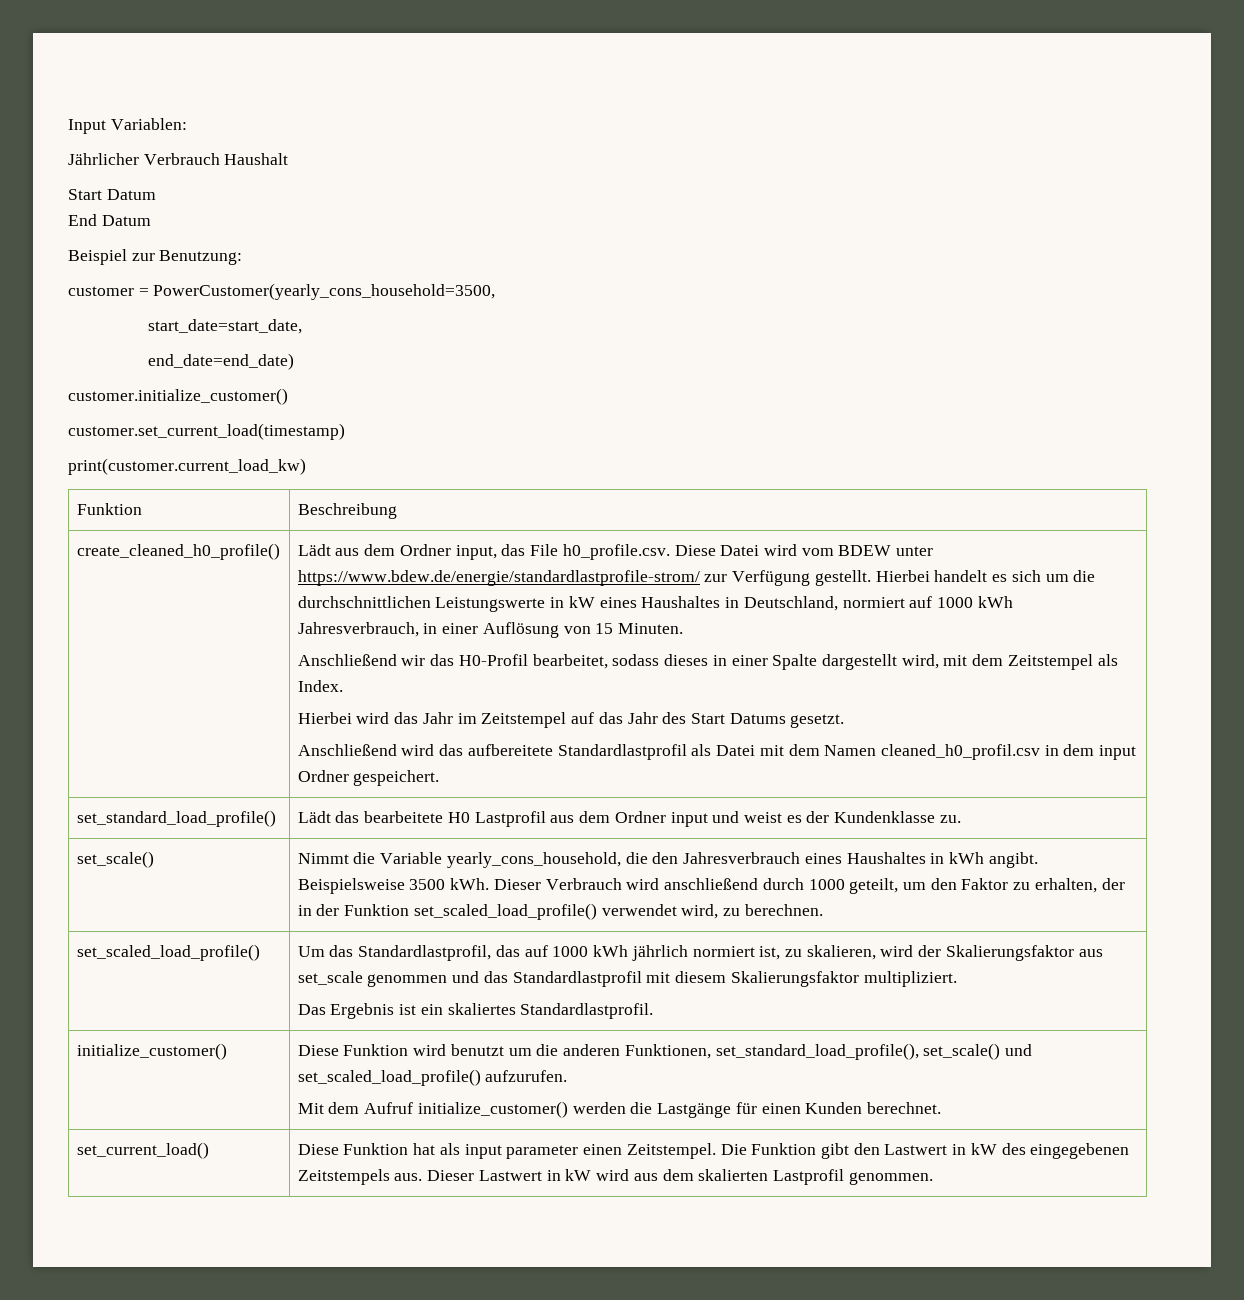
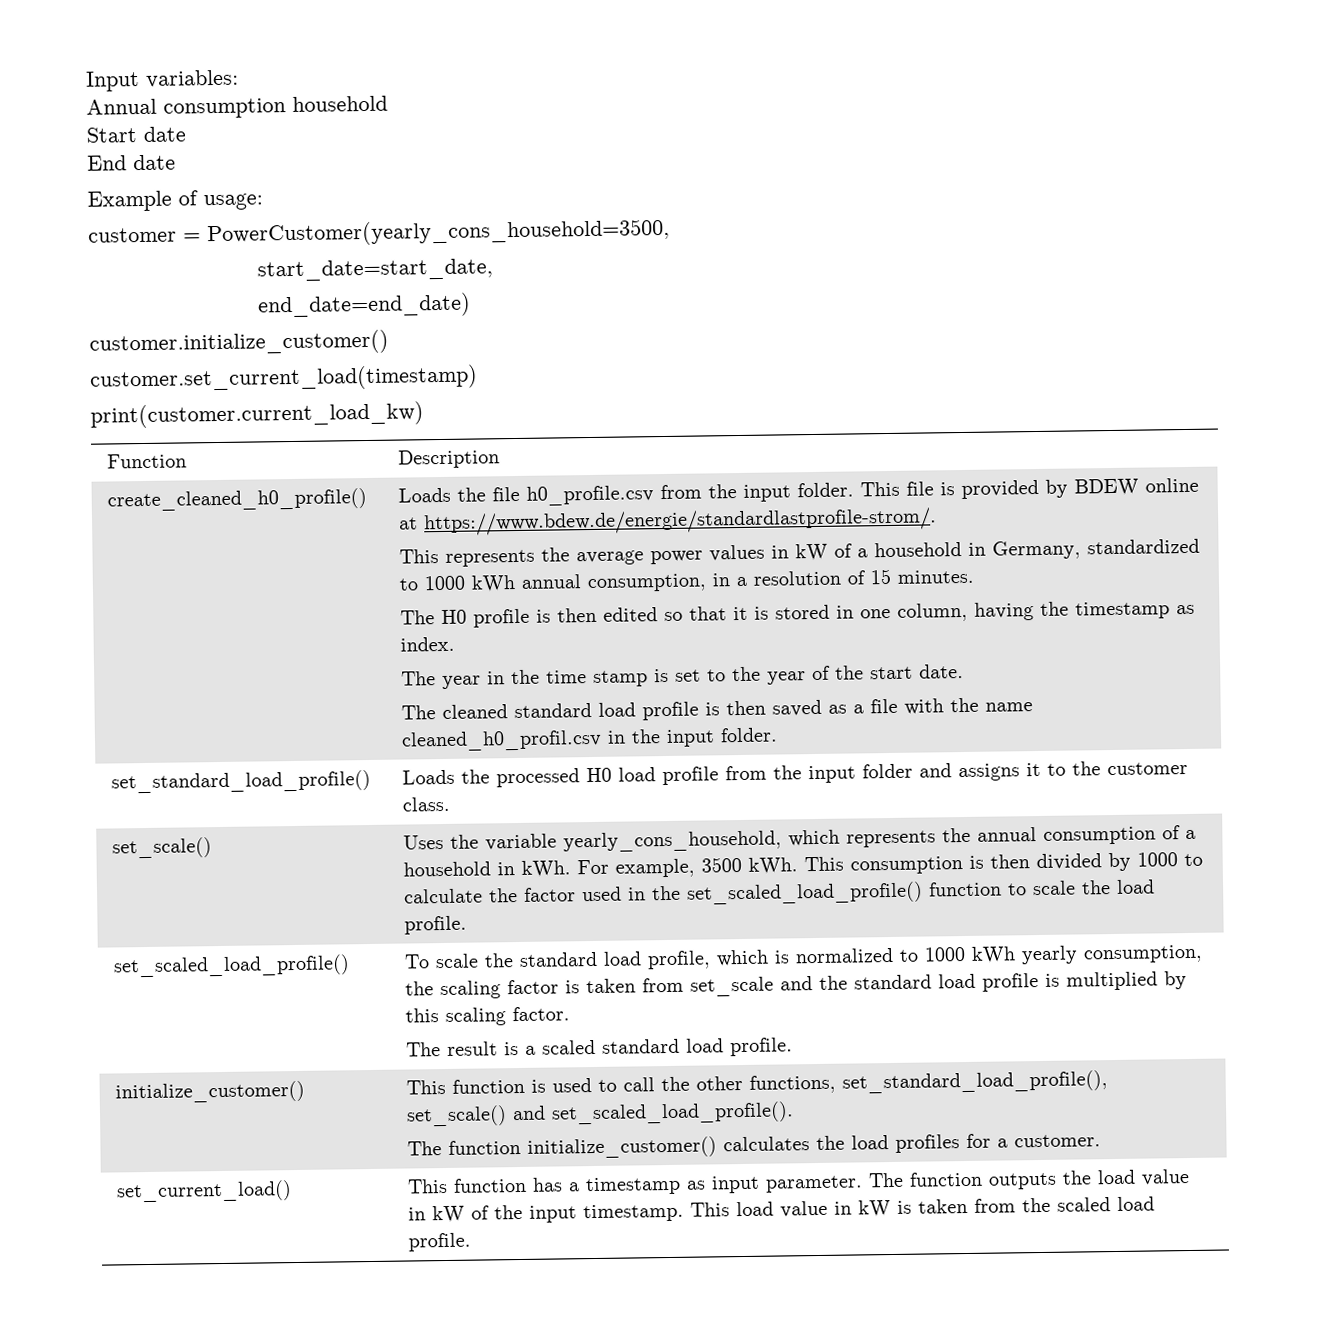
- Input Variablen:
- Jährlicher Verbrauch Haushalt
- Start Datum
+ Input variables:
+ Annual consumption household
+ Start date
- End Datum
- Beispiel zur Benutzung:
+ End date
+ Example of usage:
- Funktion | Beschreibung
+ Function | Description
- Lädt aus dem Ordner input, das File h0_profile.csv. Diese Datei wird vom BDEW unter https://www.bdew.de/energie/standardlastprofile-strom/ zur Verfügung gestellt. Hierbei handelt es sich um die durchschnittlichen Leistungswerte in kW eines Haushaltes in Deutschland, normiert auf 1000 kWh Jahresverbrauch, in einer Auflösung von 15 Minuten.
- Anschließend wir das H0-Profil bearbeitet, sodass dieses in einer Spalte dargestellt wird, mit dem Zeitstempel als Index.
- Hierbei wird das Jahr im Zeitstempel auf das Jahr des Start Datums gesetzt.
- Anschließend wird das aufbereitete Standardlastprofil als Datei mit dem Namen cleaned_h0_profil.csv in dem input Ordner gespeichert.
- set_standard_load_profile() | Lädt das bearbeitete H0 Lastprofil aus dem Ordner input und weist es der Kundenklasse zu.
- set_scale() | Nimmt die Variable yearly_cons_household, die den Jahresverbrauch eines Haushaltes in kWh angibt. Beispielsweise 3500 kWh. Dieser Verbrauch wird anschließend durch 1000 geteilt, um den Faktor zu erhalten, der in der Funktion set_scaled_load_profile() verwendet wird, zu berechnen.
- set_scaled_load_profile() | Um das Standardlastprofil, das auf 1000 kWh jährlich normiert ist, zu skalieren, wird der Skalierungsfaktor aus set_scale genommen und das Standardlastprofil mit diesem Skalierungsfaktor multipliziert.
- Das Ergebnis ist ein skaliertes Standardlastprofil.
- initialize_customer() | Diese Funktion wird benutzt um die anderen Funktionen, set_standard_load_profile(), set_scale() und set_scaled_load_profile() aufzurufen.
- Mit dem Aufruf initialize_customer() werden die Lastgänge für einen Kunden berechnet.
- set_current_load() | Diese Funktion hat als input parameter einen Zeitstempel. Die Funktion gibt den Lastwert in kW des eingegebenen Zeitstempels aus. Dieser Lastwert in kW wird aus dem skalierten Lastprofil genommen.
+ Loads the file h0_profile.csv from the input folder. This file is provided by BDEW online at https://www.bdew.de/energie/standardlastprofile-strom/.
+ This represents the average power values in kW of a household in Germany, standardized to 1000 kWh annual consumption, in a resolution of 15 minutes.
+ The H0 profile is then edited so that it is stored in one column, having the timestamp as index.
+ The year in the time stamp is set to the year of the start date.
+ The cleaned standard load profile is then saved as a file with the name cleaned_h0_profil.csv in the input folder.
+ set_standard_load_profile() | Loads the processed H0 load profile from the input folder and assigns it to the customer class.
+ set_scale() | Uses the variable yearly_cons_household, which represents the annual consumption of a household in kWh. For example, 3500 kWh. This consumption is then divided by 1000 to calculate the factor used in the set_scaled_load_profile() function to scale the load profile.
+ set_scaled_load_profile() | To scale the standard load profile, which is normalized to 1000 kWh yearly consumption, the scaling factor is taken from set_scale and the standard load profile is multiplied by this scaling factor.
+ The result is a scaled standard load profile.
+ initialize_customer() | This function is used to call the other functions, set_standard_load_profile(), set_scale() and set_scaled_load_profile().
+ The function initialize_customer() calculates the load profiles for a customer.
+ set_current_load() | This function has a timestamp as input parameter. The function outputs the load value in kW of the input timestamp. This load value in kW is taken from the scaled load profile.

